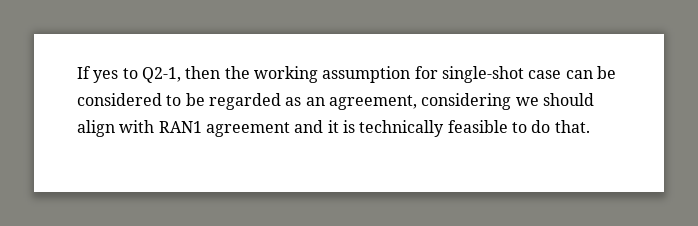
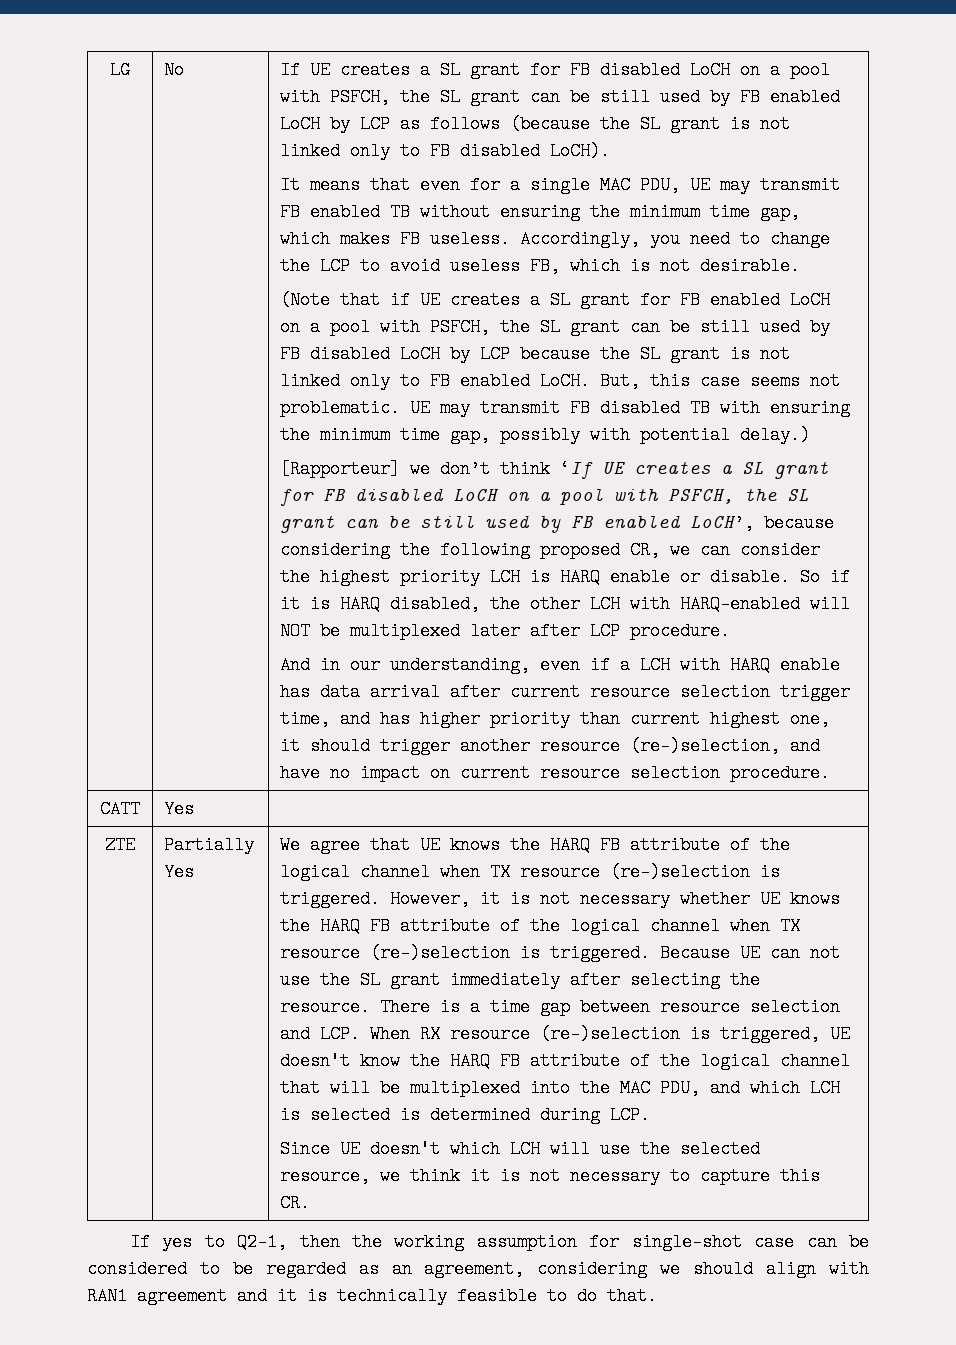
+ LG | No | If UE creates a SL grant for FB disabled LoCH on a pool with PSFCH, the SL grant can be still used by FB enabled LoCH by LCP as follows (because the SL grant is not linked only to FB disabled LoCH).
+ It means that even for a single MAC PDU, UE may transmit FB enabled TB without ensuring the minimum time gap, which makes FB useless. Accordingly, you need to change the LCP to avoid useless FB, which is not desirable.
+ (Note that if UE creates a SL grant for FB enabled LoCH on a pool with PSFCH, the SL grant can be still used by FB disabled LoCH by LCP because the SL grant is not linked only to FB enabled LoCH. But, this case seems not problematic. UE may transmit FB disabled TB with ensuring the minimum time gap, possibly with potential delay.)
+ [Rapporteur] we don’t think ‘If UE creates a SL grant for FB disabled LoCH on a pool with PSFCH, the SL grant can be still used by FB enabled LoCH’, because considering the following proposed CR, we can consider the highest priority LCH is HARQ enable or disable. So if it is HARQ disabled, the other LCH with HARQ-enabled will NOT be multiplexed later after LCP procedure.
+ And in our understanding, even if a LCH with HARQ enable has data arrival after current resource selection trigger time, and has higher priority than current highest one, it should trigger another resource (re-)selection, and have no impact on current resource selection procedure.
+ CATT | Yes |
+ ZTE | Partially Yes | We agree that UE knows the HARQ FB attribute of the logical channel when TX resource (re-)selection is triggered. However, it is not necessary whether UE knows the HARQ FB attribute of the logical channel when TX resource (re-)selection is triggered. Because UE can not use the SL grant immediately after selecting the resource. There is a time gap between resource selection and LCP. When RX resource (re-)selection is triggered, UE doesn't know the HARQ FB attribute of the logical channel that will be multiplexed into the MAC PDU, and which LCH is selected is determined during LCP.
+ Since UE doesn't which LCH will use the selected resource, we think it is not necessary to capture this CR.

